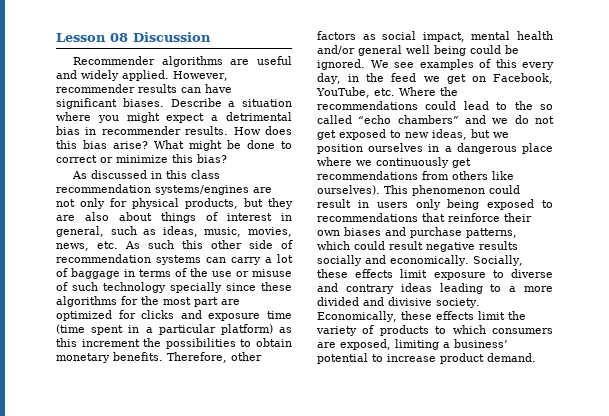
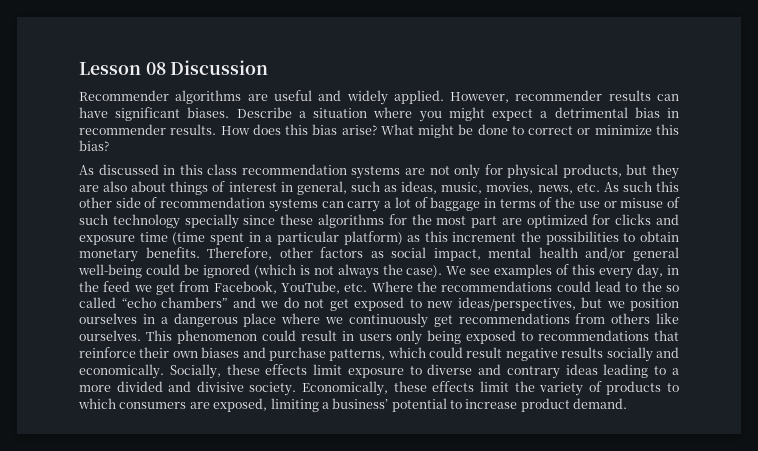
- As discussed in this class recommendation systems/engines are not only for physical products, but they are also about things of interest in general, such as ideas, music, movies, news, etc. As such this other side of recommendation systems can carry a lot of baggage in terms of the use or misuse of such technology specially since these algorithms for the most part are optimized for clicks and exposure time (time spent in a particular platform) as this increment the possibilities to obtain monetary benefits.
+ As discussed in this class recommendation systems are not only for physical products, but they are also about things of interest in general, such as ideas, music, movies, news, etc. As such this other side of recommendation systems can carry a lot of baggage in terms of the use or misuse of such technology specially since these algorithms for the most part are optimized for clicks and exposure time (time spent in a particular platform) as this increment the possibilities to obtain monetary benefits.
- Therefore, other factors as social impact, mental health and/or general well being could be ignored.
+ Therefore, other factors as social impact, mental health and/or general well-being could be ignored (which is not always the case).
- We see examples of this every day, in the feed we get on Facebook, YouTube, etc. Where the recommendations could lead to the so called “echo chambers” and we do not get exposed to new ideas, but we position ourselves in a dangerous place where we continuously get recommendations from others like ourselves).
+ We see examples of this every day, in the feed we get from Facebook, YouTube, etc. Where the recommendations could lead to the so called “echo chambers” and we do not get exposed to new ideas/perspectives, but we position ourselves in a dangerous place where we continuously get recommendations from others like ourselves.

